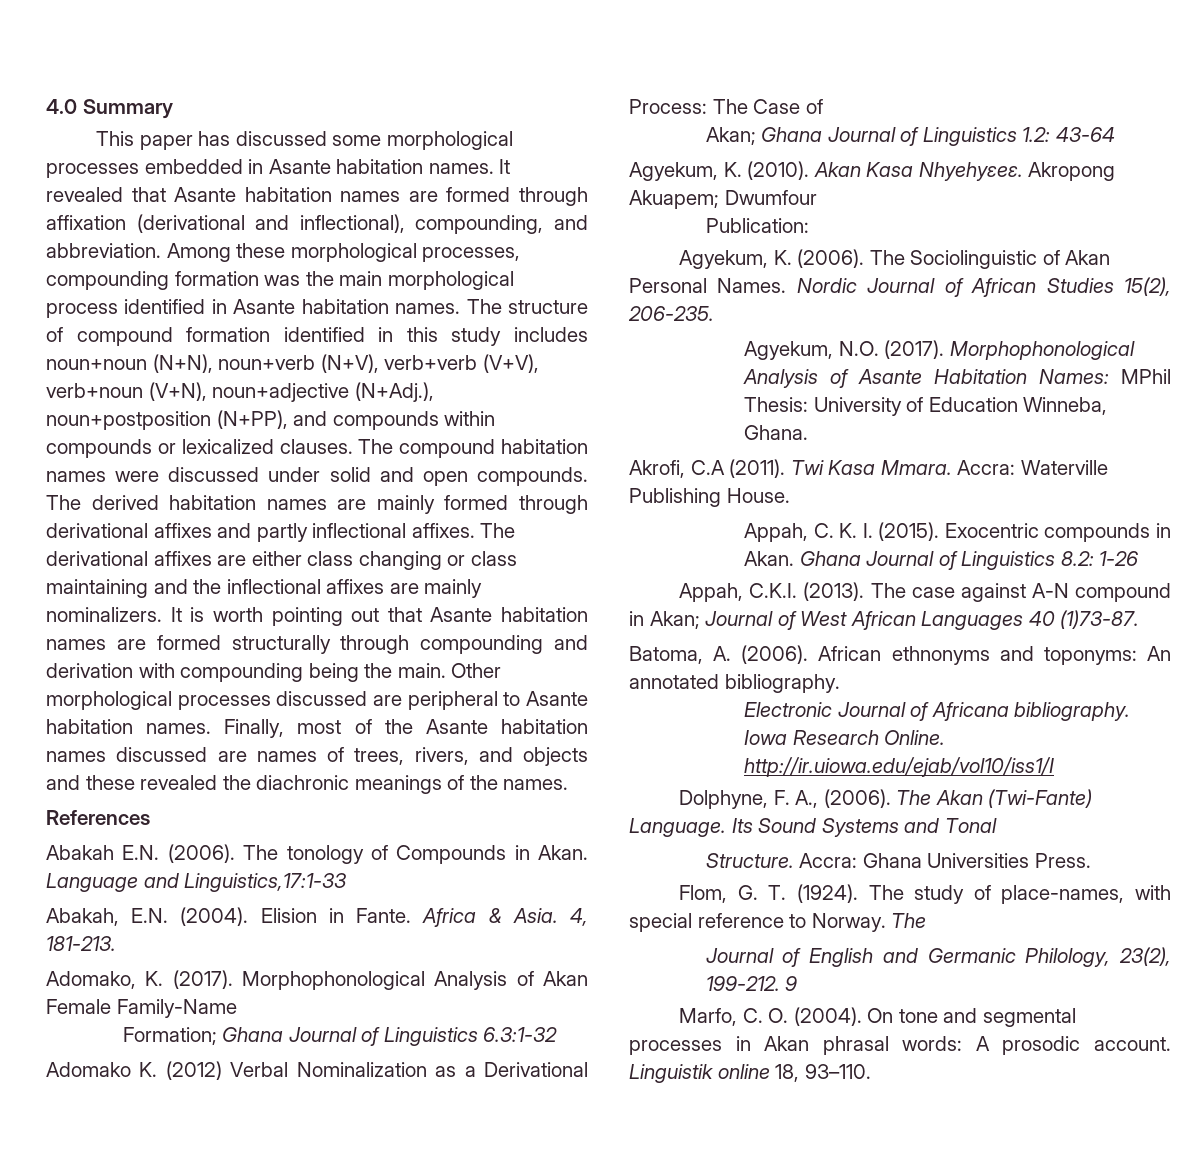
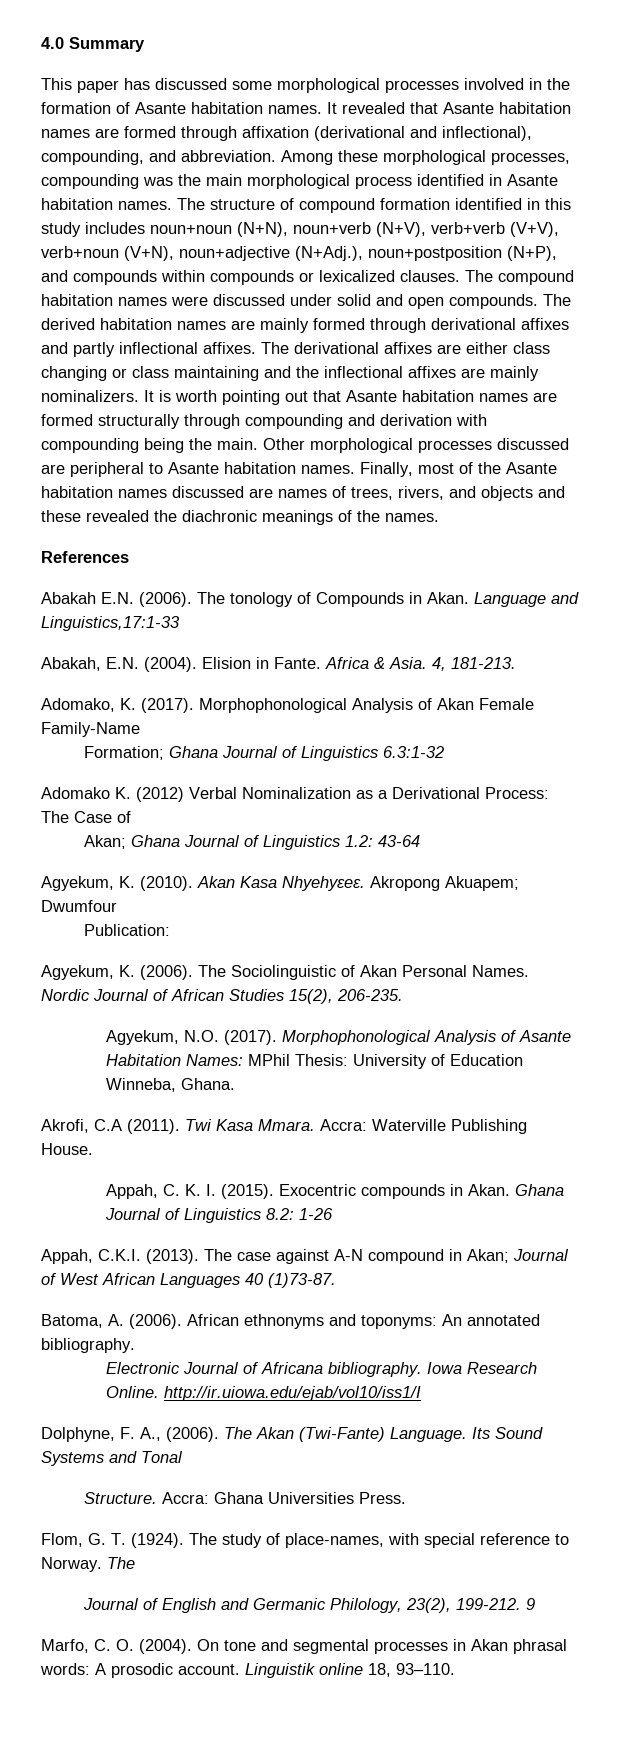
- This paper has discussed some morphological processes embedded in Asante habitation names.
+ This paper has discussed some morphological processes involved in the formation of Asante habitation names.
- Among these morphological processes, compounding formation was the main morphological process identified in Asante habitation names.
+ Among these morphological processes, compounding was the main morphological process identified in Asante habitation names.
- The structure of compound formation identified in this study includes noun+noun (N+N), noun+verb (N+V), verb+verb (V+V), verb+noun (V+N), noun+adjective (N+Adj.), noun+postposition (N+PP), and compounds within compounds or lexicalized clauses.
+ The structure of compound formation identified in this study includes noun+noun (N+N), noun+verb (N+V), verb+verb (V+V), verb+noun (V+N), noun+adjective (N+Adj.), noun+postposition (N+P), and compounds within compounds or lexicalized clauses.

